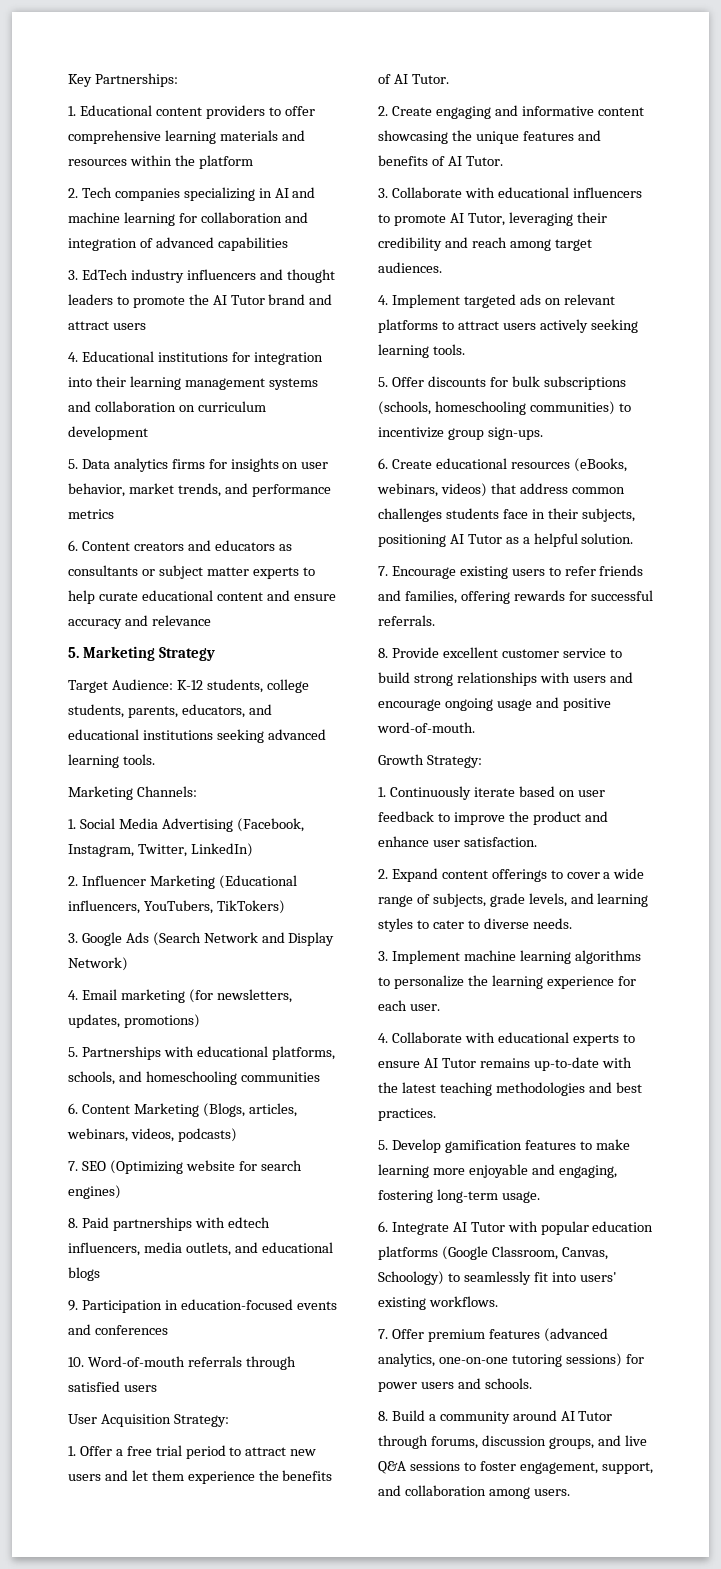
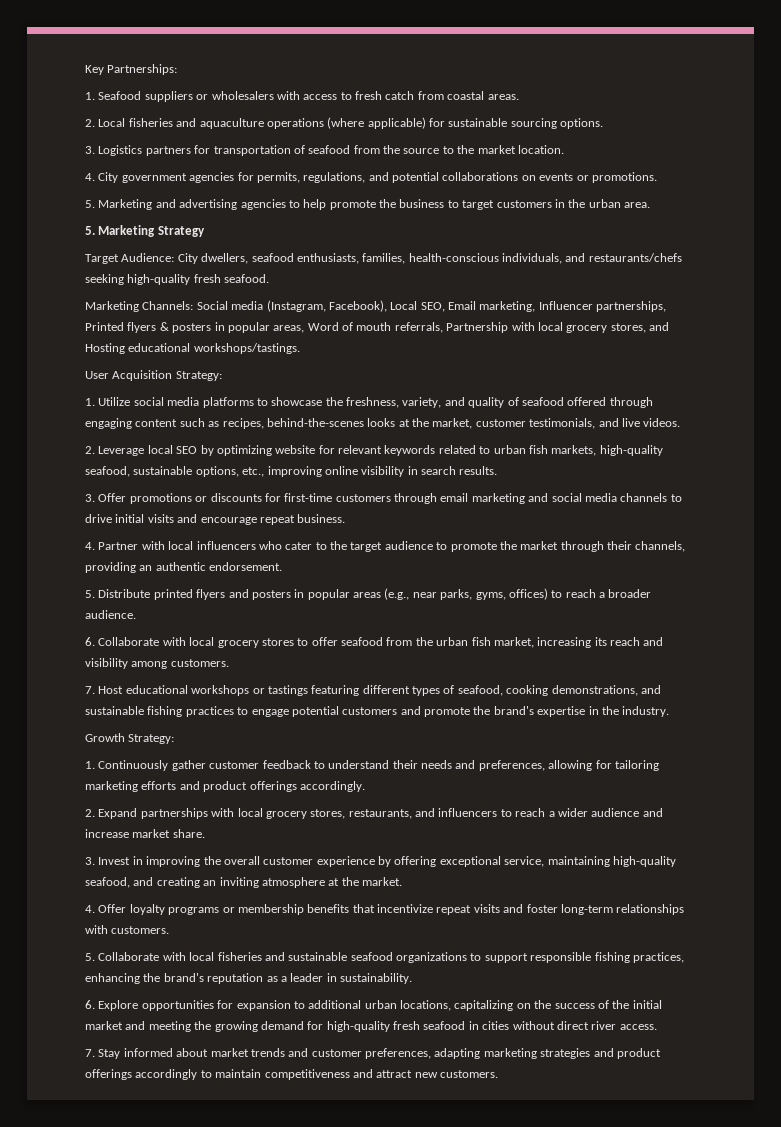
- 1. Educational content providers to offer comprehensive learning materials and resources within the platform
- 2. Tech companies specializing in AI and machine learning for collaboration and integration of advanced capabilities
- 3. EdTech industry influencers and thought leaders to promote the AI Tutor brand and attract users
- 4. Educational institutions for integration into their learning management systems and collaboration on curriculum development
- 5. Data analytics firms for insights on user behavior, market trends, and performance metrics
- 6. Content creators and educators as consultants or subject matter experts to help curate educational content and ensure accuracy and relevance
+ 1. Seafood suppliers or wholesalers with access to fresh catch from coastal areas.
+ 2. Local fisheries and aquaculture operations (where applicable) for sustainable sourcing options.
+ 3. Logistics partners for transportation of seafood from the source to the market location.
+ 4. City government agencies for permits, regulations, and potential collaborations on events or promotions.
+ 5. Marketing and advertising agencies to help promote the business to target customers in the urban area.
- Target Audience: K-12 students, college students, parents, educators, and educational institutions seeking advanced learning tools.
- Marketing Channels:
- 1. Social Media Advertising (Facebook, Instagram, Twitter, LinkedIn)
- 2. Influencer Marketing (Educational influencers, YouTubers, TikTokers)
- 3. Google Ads (Search Network and Display Network)
- 4. Email marketing (for newsletters, updates, promotions)
- 5. Partnerships with educational platforms, schools, and homeschooling communities
- 6. Content Marketing (Blogs, articles, webinars, videos, podcasts)
- 7. SEO (Optimizing website for search engines)
- 8. Paid partnerships with edtech influencers, media outlets, and educational blogs
- 9. Participation in education-focused events and conferences
- 10. Word-of-mouth referrals through satisfied users
+ Target Audience: City dwellers, seafood enthusiasts, families, health-conscious individuals, and restaurants/chefs seeking high-quality fresh seafood.
+ Marketing Channels: Social media (Instagram, Facebook), Local SEO, Email marketing, Influencer partnerships, Printed flyers & posters in popular areas, Word of mouth referrals, Partnership with local grocery stores, and Hosting educational workshops/tastings.
  User Acquisition Strategy:
- 1. Offer a free trial period to attract new users and let them experience the benefits of AI Tutor.
- 2. Create engaging and informative content showcasing the unique features and benefits of AI Tutor.
- 3. Collaborate with educational influencers to promote AI Tutor, leveraging their credibility and reach among target audiences.
- 4. Implement targeted ads on relevant platforms to attract users actively seeking learning tools.
- 5. Offer discounts for bulk subscriptions (schools, homeschooling communities) to incentivize group sign-ups.
- 6. Create educational resources (eBooks, webinars, videos) that address common challenges students face in their subjects, positioning AI Tutor as a helpful solution.
- 7. Encourage existing users to refer friends and families, offering rewards for successful referrals.
- 8. Provide excellent customer service to build strong relationships with users and encourage ongoing usage and positive word-of-mouth.
+ 1. Utilize social media platforms to showcase the freshness, variety, and quality of seafood offered through engaging content such as recipes, behind-the-scenes looks at the market, customer testimonials, and live videos.
+ 2. Leverage local SEO by optimizing website for relevant keywords related to urban fish markets, high-quality seafood, sustainable options, etc., improving online visibility in search results.
+ 3. Offer promotions or discounts for first-time customers through email marketing and social media channels to drive initial visits and encourage repeat business.
+ 4. Partner with local influencers who cater to the target audience to promote the market through their channels, providing an authentic endorsement.
+ 5. Distribute printed flyers and posters in popular areas (e.g., near parks, gyms, offices) to reach a broader audience.
+ 6. Collaborate with local grocery stores to offer seafood from the urban fish market, increasing its reach and visibility among customers.
+ 7. Host educational workshops or tastings featuring different types of seafood, cooking demonstrations, and sustainable fishing practices to engage potential customers and promote the brand's expertise in the industry.
  Growth Strategy:
- 1. Continuously iterate based on user feedback to improve the product and enhance user satisfaction.
- 2. Expand content offerings to cover a wide range of subjects, grade levels, and learning styles to cater to diverse needs.
- 3. Implement machine learning algorithms to personalize the learning experience for each user.
- 4. Collaborate with educational experts to ensure AI Tutor remains up-to-date with the latest teaching methodologies and best practices.
- 5. Develop gamification features to make learning more enjoyable and engaging, fostering long-term usage.
- 6. Integrate AI Tutor with popular education platforms (Google Classroom, Canvas, Schoology) to seamlessly fit into users' existing workflows.
- 7. Offer premium features (advanced analytics, one-on-one tutoring sessions) for power users and schools.
- 8. Build a community around AI Tutor through forums, discussion groups, and live Q&A sessions to foster engagement, support, and collaboration among users.
+ 1. Continuously gather customer feedback to understand their needs and preferences, allowing for tailoring marketing efforts and product offerings accordingly.
+ 2. Expand partnerships with local grocery stores, restaurants, and influencers to reach a wider audience and increase market share.
+ 3. Invest in improving the overall customer experience by offering exceptional service, maintaining high-quality seafood, and creating an inviting atmosphere at the market.
+ 4. Offer loyalty programs or membership benefits that incentivize repeat visits and foster long-term relationships with customers.
+ 5. Collaborate with local fisheries and sustainable seafood organizations to support responsible fishing practices, enhancing the brand's reputation as a leader in sustainability.
+ 6. Explore opportunities for expansion to additional urban locations, capitalizing on the success of the initial market and meeting the growing demand for high-quality fresh seafood in cities without direct river access.
+ 7. Stay informed about market trends and customer preferences, adapting marketing strategies and product offerings accordingly to maintain competitiveness and attract new customers.

